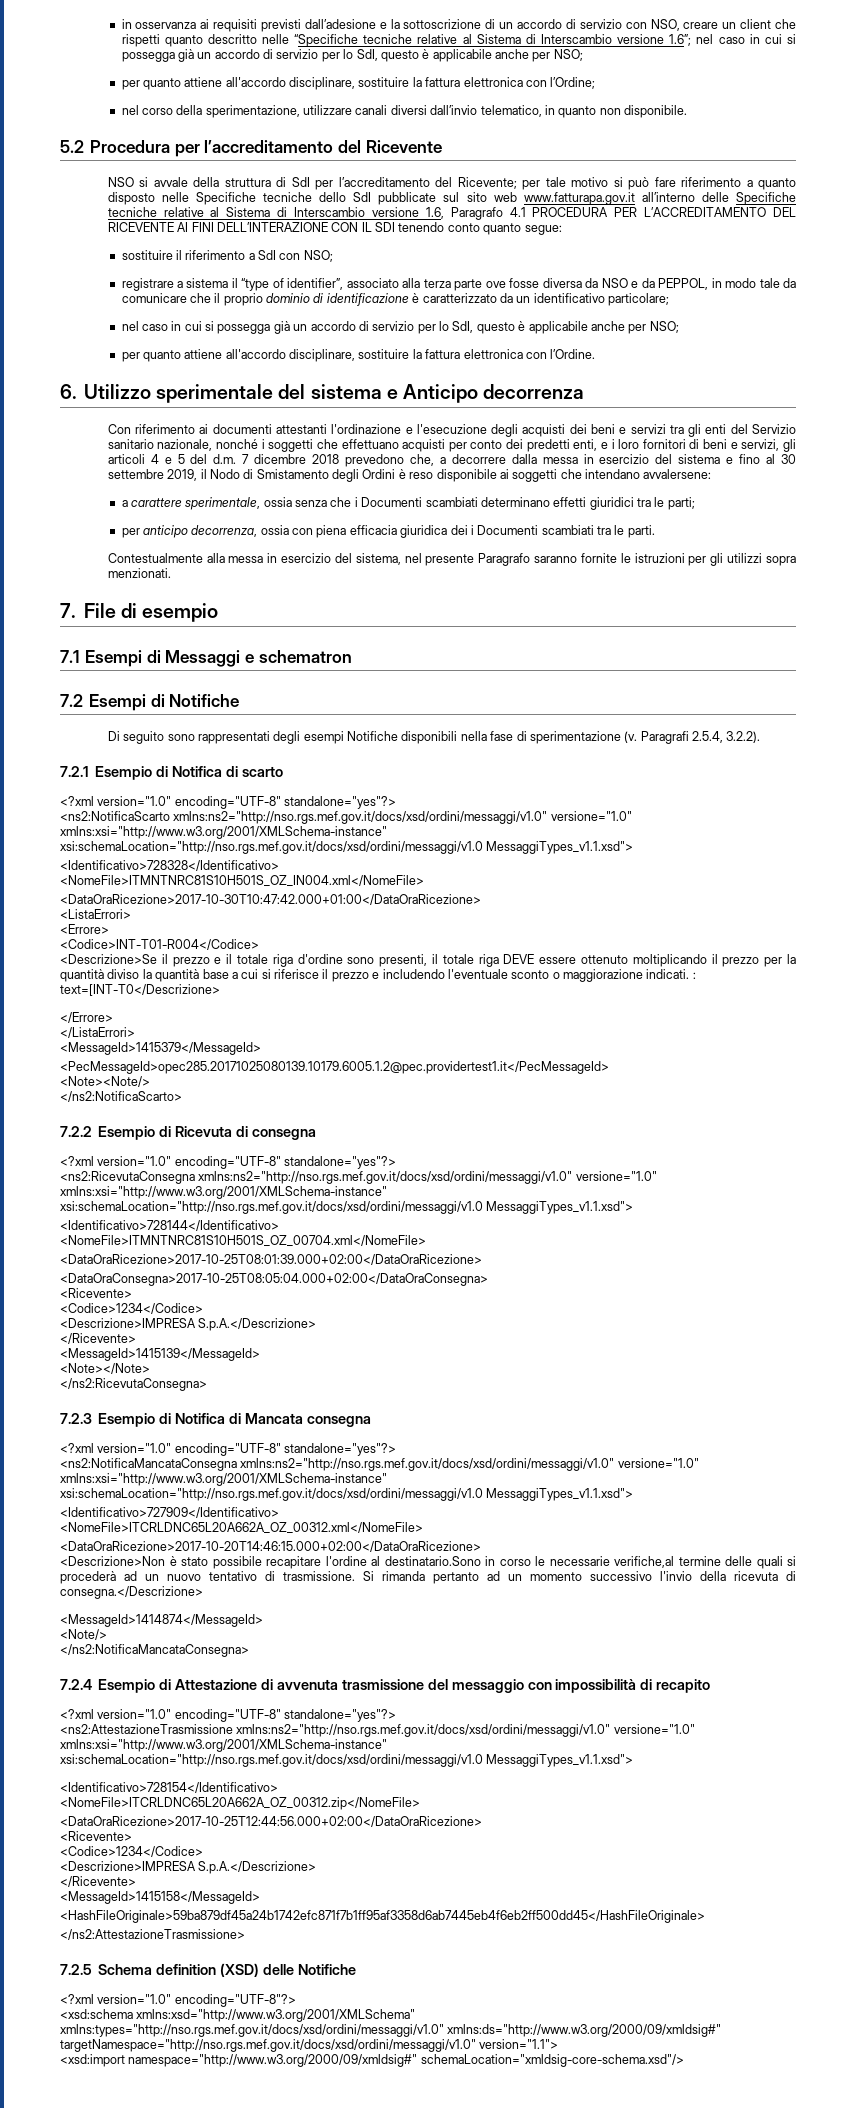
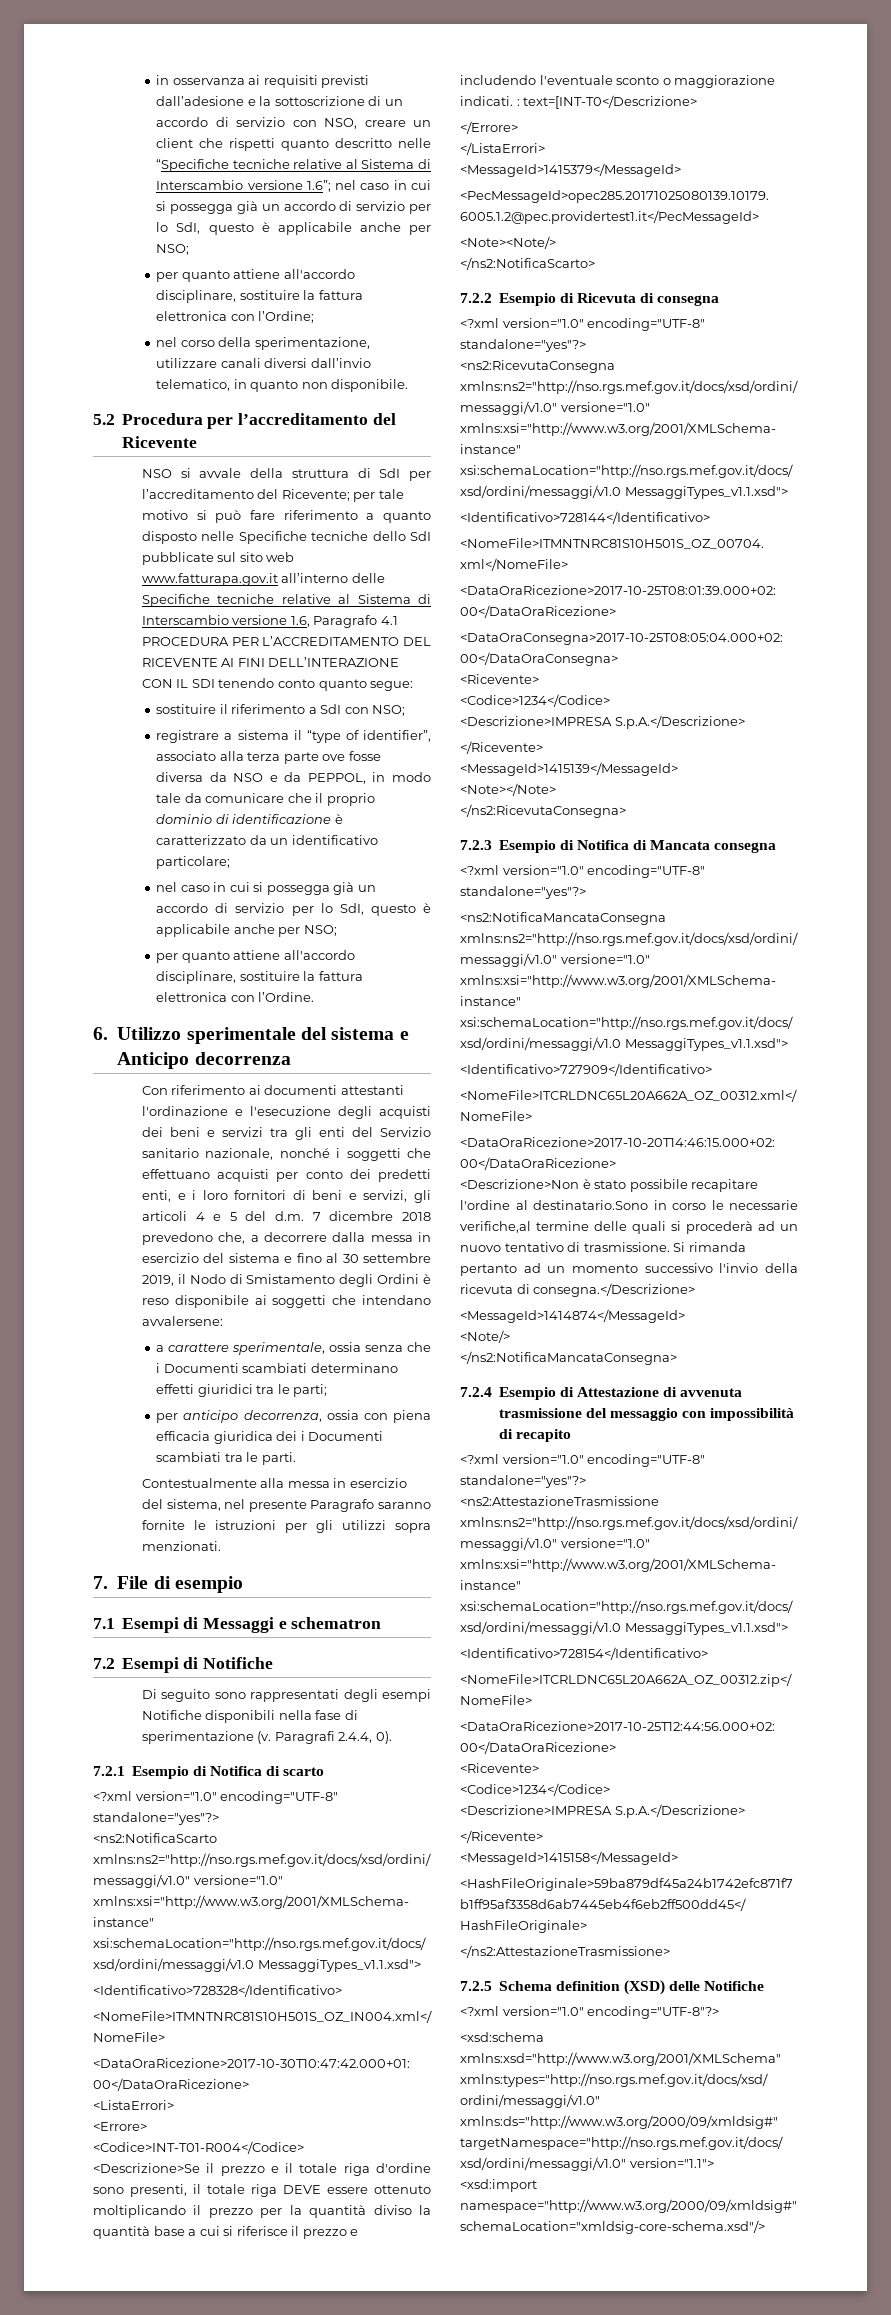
- Paragrafi 2.5.4, 3.2.2).
+ Paragrafi 2.4.4, 0).

